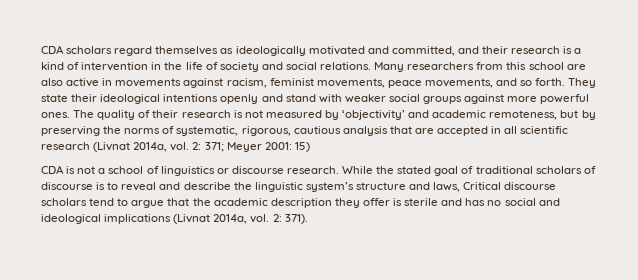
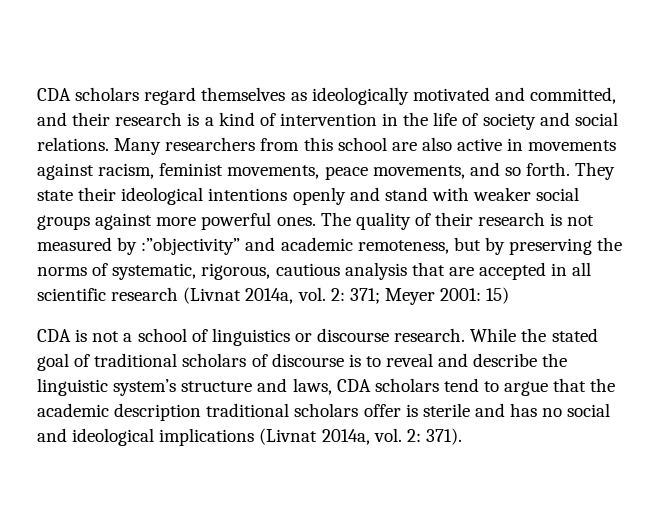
- The quality of their research is not measured by ‘objectivity’ and academic remoteness, but by preserving the norms of systematic, rigorous, cautious analysis that are accepted in all scientific research (Livnat 2014a, vol. 2: 371; Meyer 2001: 15)
+ The quality of their research is not measured by :”objectivity” and academic remoteness, but by preserving the norms of systematic, rigorous, cautious analysis that are accepted in all scientific research (Livnat 2014a, vol. 2: 371; Meyer 2001: 15)
- While the stated goal of traditional scholars of discourse is to reveal and describe the linguistic system’s structure and laws, Critical discourse scholars tend to argue that the academic description they offer is sterile and has no social and ideological implications (Livnat 2014a, vol. 2: 371).
+ While the stated goal of traditional scholars of discourse is to reveal and describe the linguistic system’s structure and laws, CDA scholars tend to argue that the academic description traditional scholars offer is sterile and has no social and ideological implications (Livnat 2014a, vol. 2: 371).

